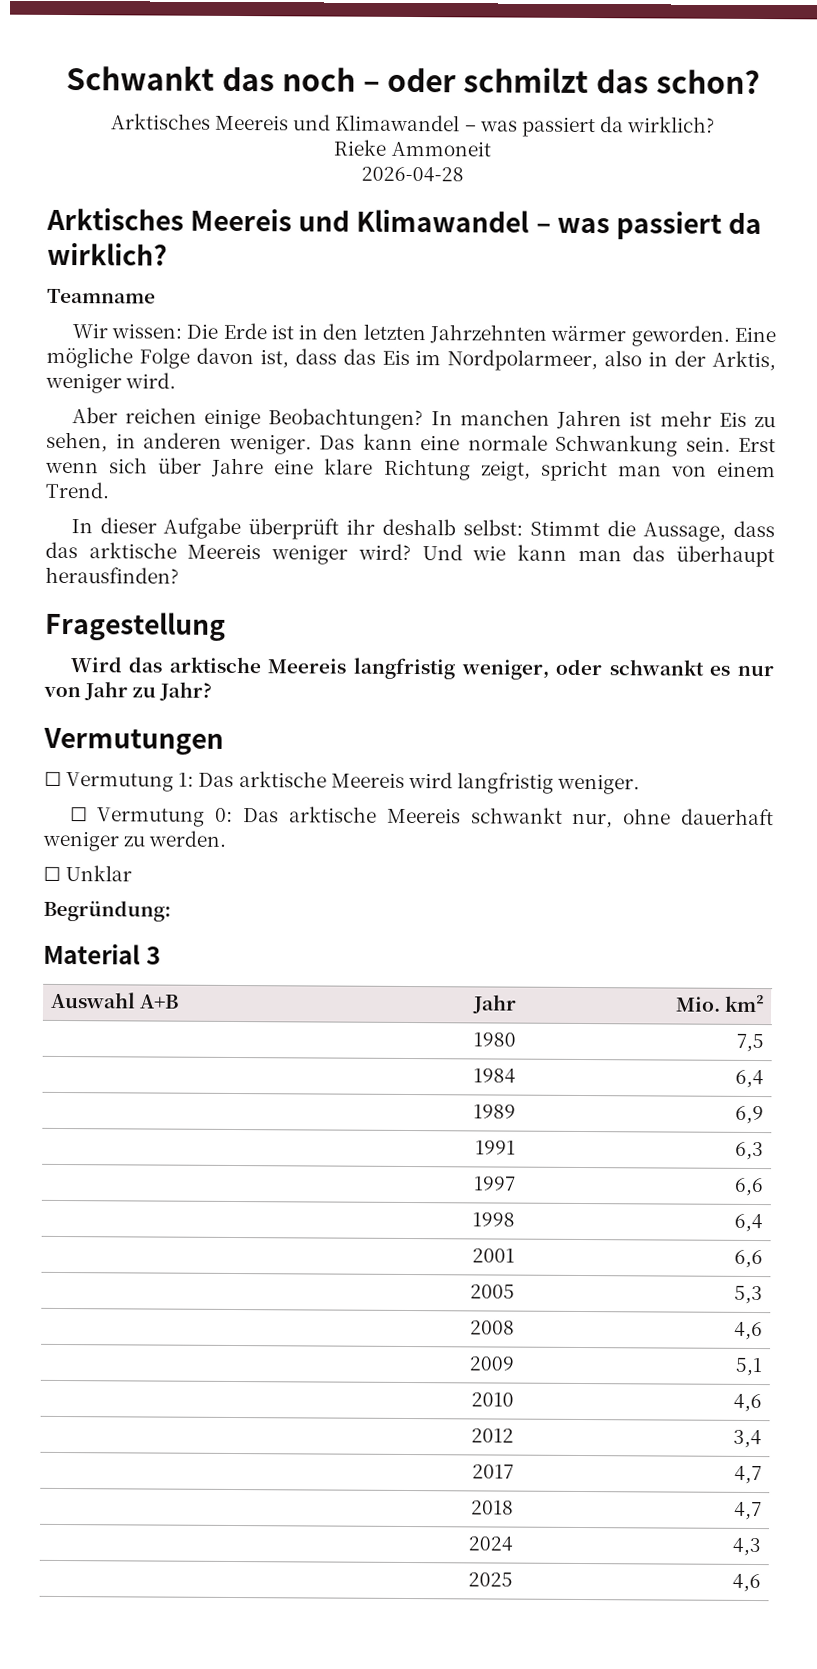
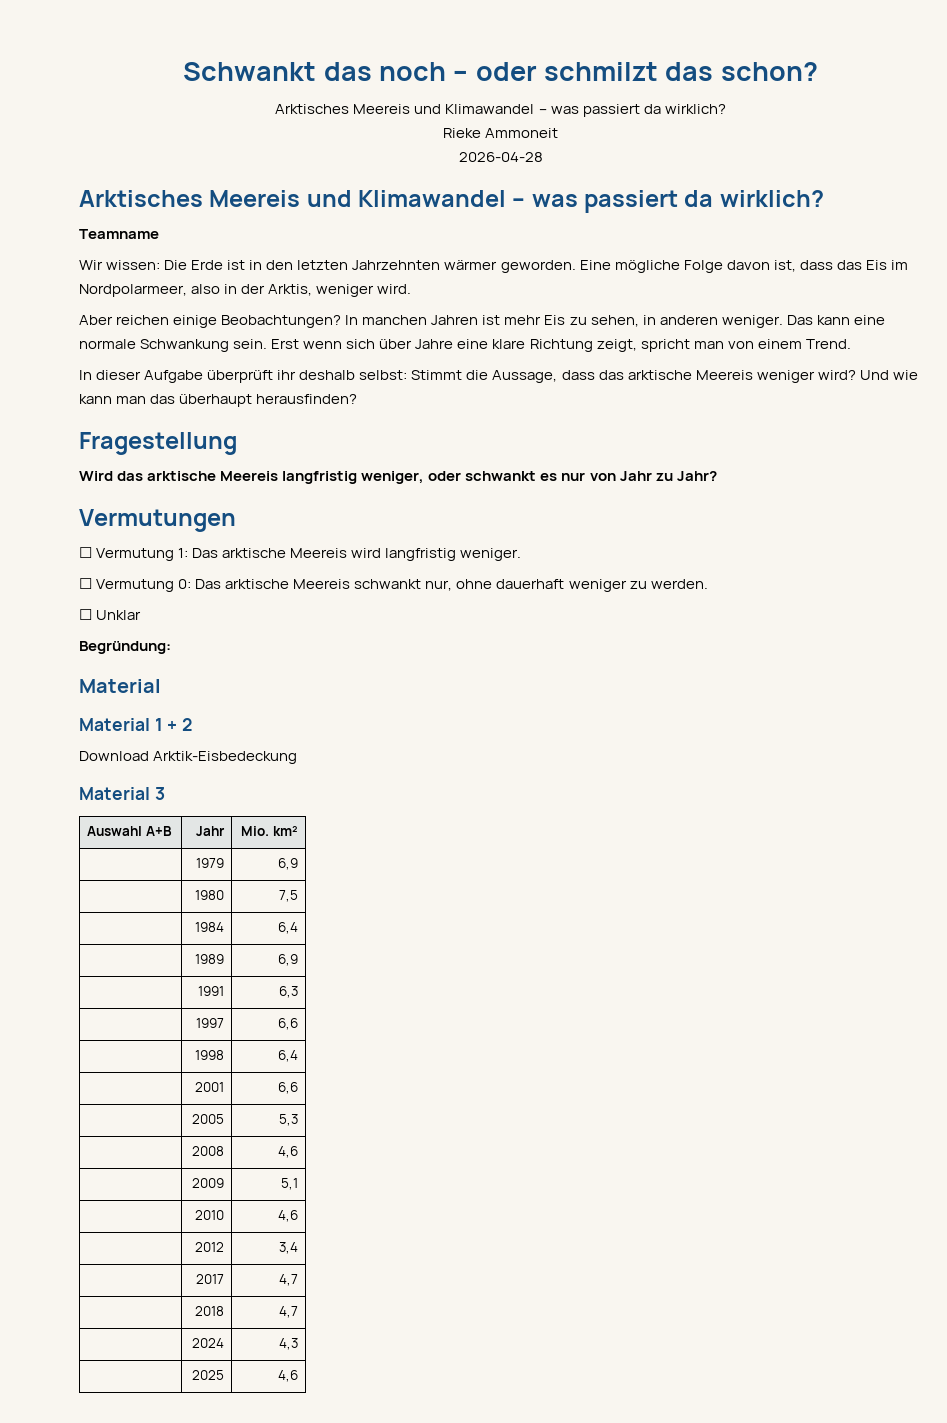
  Begründung:
+ Material
+ Material 1 + 2
+ Download Arktik-Eisbedeckung
+ | 1979 | 6,9

